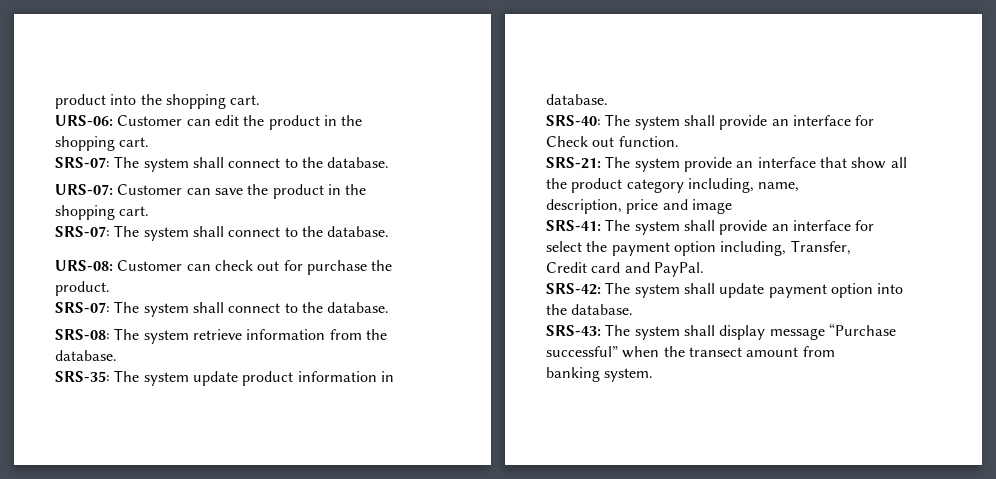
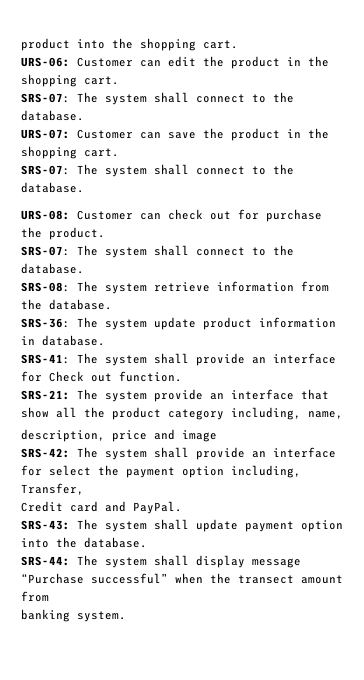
- SRS-35: The system update product information in database.
+ SRS-36: The system update product information in database.
- SRS-40: The system shall provide an interface for Check out function.
+ SRS-41: The system shall provide an interface for Check out function.
- SRS-41: The system shall provide an interface for select the payment option including, Transfer,
+ SRS-42: The system shall provide an interface for select the payment option including, Transfer,
- SRS-42: The system shall update payment option into the database.
+ SRS-43: The system shall update payment option into the database.
- SRS-43: The system shall display message “Purchase successful” when the transect amount from
+ SRS-44: The system shall display message “Purchase successful” when the transect amount from

